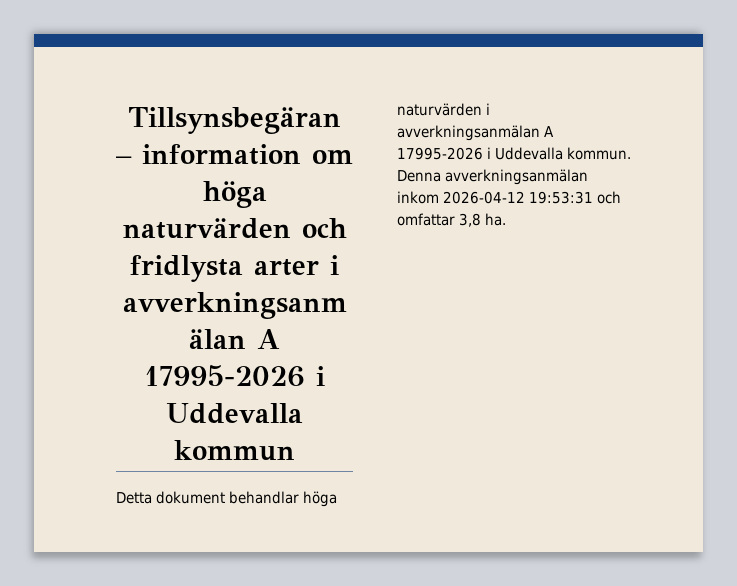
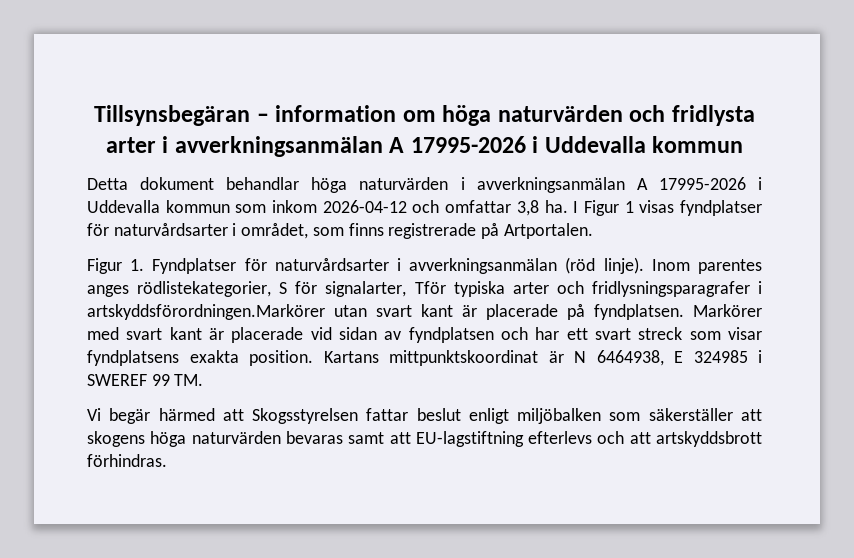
- Detta dokument behandlar höga naturvärden i avverkningsanmälan A 17995-2026 i Uddevalla kommun. Denna avverkningsanmälan inkom 2026-04-12 19:53:31 och omfattar 3,8 ha.
+ Detta dokument behandlar höga naturvärden i avverkningsanmälan A 17995-2026 i Uddevalla kommun som inkom 2026-04-12 och omfattar 3,8 ha.
+ I Figur 1 visas fyndplatser för naturvårdsarter i området, som finns registrerade på Artportalen.
+ Figur 1. Fyndplatser för naturvårdsarter i avverkningsanmälan (röd linje). Inom parentes anges rödlistekategorier, S för signalarter, Tför typiska arter och fridlysningsparagrafer i artskyddsförordningen.Markörer utan svart kant är placerade på fyndplatsen. Markörer med svart kant är placerade vid sidan av fyndplatsen och har ett svart streck som visar fyndplatsens exakta position. Kartans mittpunktskoordinat är N 6464938, E 324985 i SWEREF 99 TM.
+ Vi begär härmed att Skogsstyrelsen fattar beslut enligt miljöbalken som säkerställer att skogens höga naturvärden bevaras samt att EU-lagstiftning efterlevs och att artskyddsbrott förhindras.

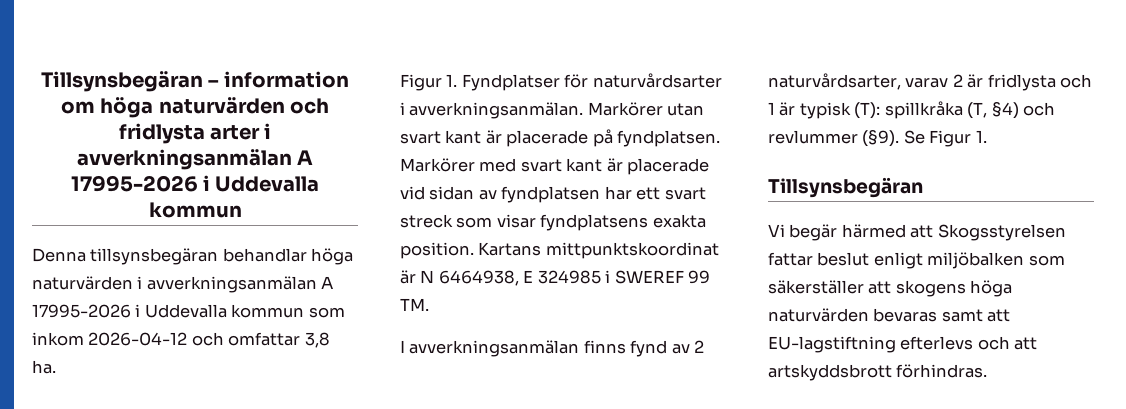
- Detta dokument behandlar höga naturvärden i avverkningsanmälan A 17995-2026 i Uddevalla kommun som inkom 2026-04-12 och omfattar 3,8 ha. I Figur 1 visas fyndplatser för naturvårdsarter i området, som finns registrerade på Artportalen.
+ Denna tillsynsbegäran behandlar höga naturvärden i avverkningsanmälan A 17995-2026 i Uddevalla kommun som inkom 2026-04-12 och omfattar 3,8 ha.
- Figur 1. Fyndplatser för naturvårdsarter i avverkningsanmälan (röd linje). Inom parentes anges rödlistekategorier, S för signalarter, Tför typiska arter och fridlysningsparagrafer i artskyddsförordningen.Markörer utan svart kant är placerade på fyndplatsen.
+ Figur 1. Fyndplatser för naturvårdsarter i avverkningsanmälan. Markörer utan svart kant är placerade på fyndplatsen.
- Markörer med svart kant är placerade vid sidan av fyndplatsen och har ett svart streck som visar fyndplatsens exakta position.
+ Markörer med svart kant är placerade vid sidan av fyndplatsen har ett svart streck som visar fyndplatsens exakta position.
+ I avverkningsanmälan finns fynd av 2 naturvårdsarter, varav 2 är fridlysta och 1 är typisk (T): spillkråka (T, §4) och revlummer (§9). Se Figur 1.
+ Tillsynsbegäran

